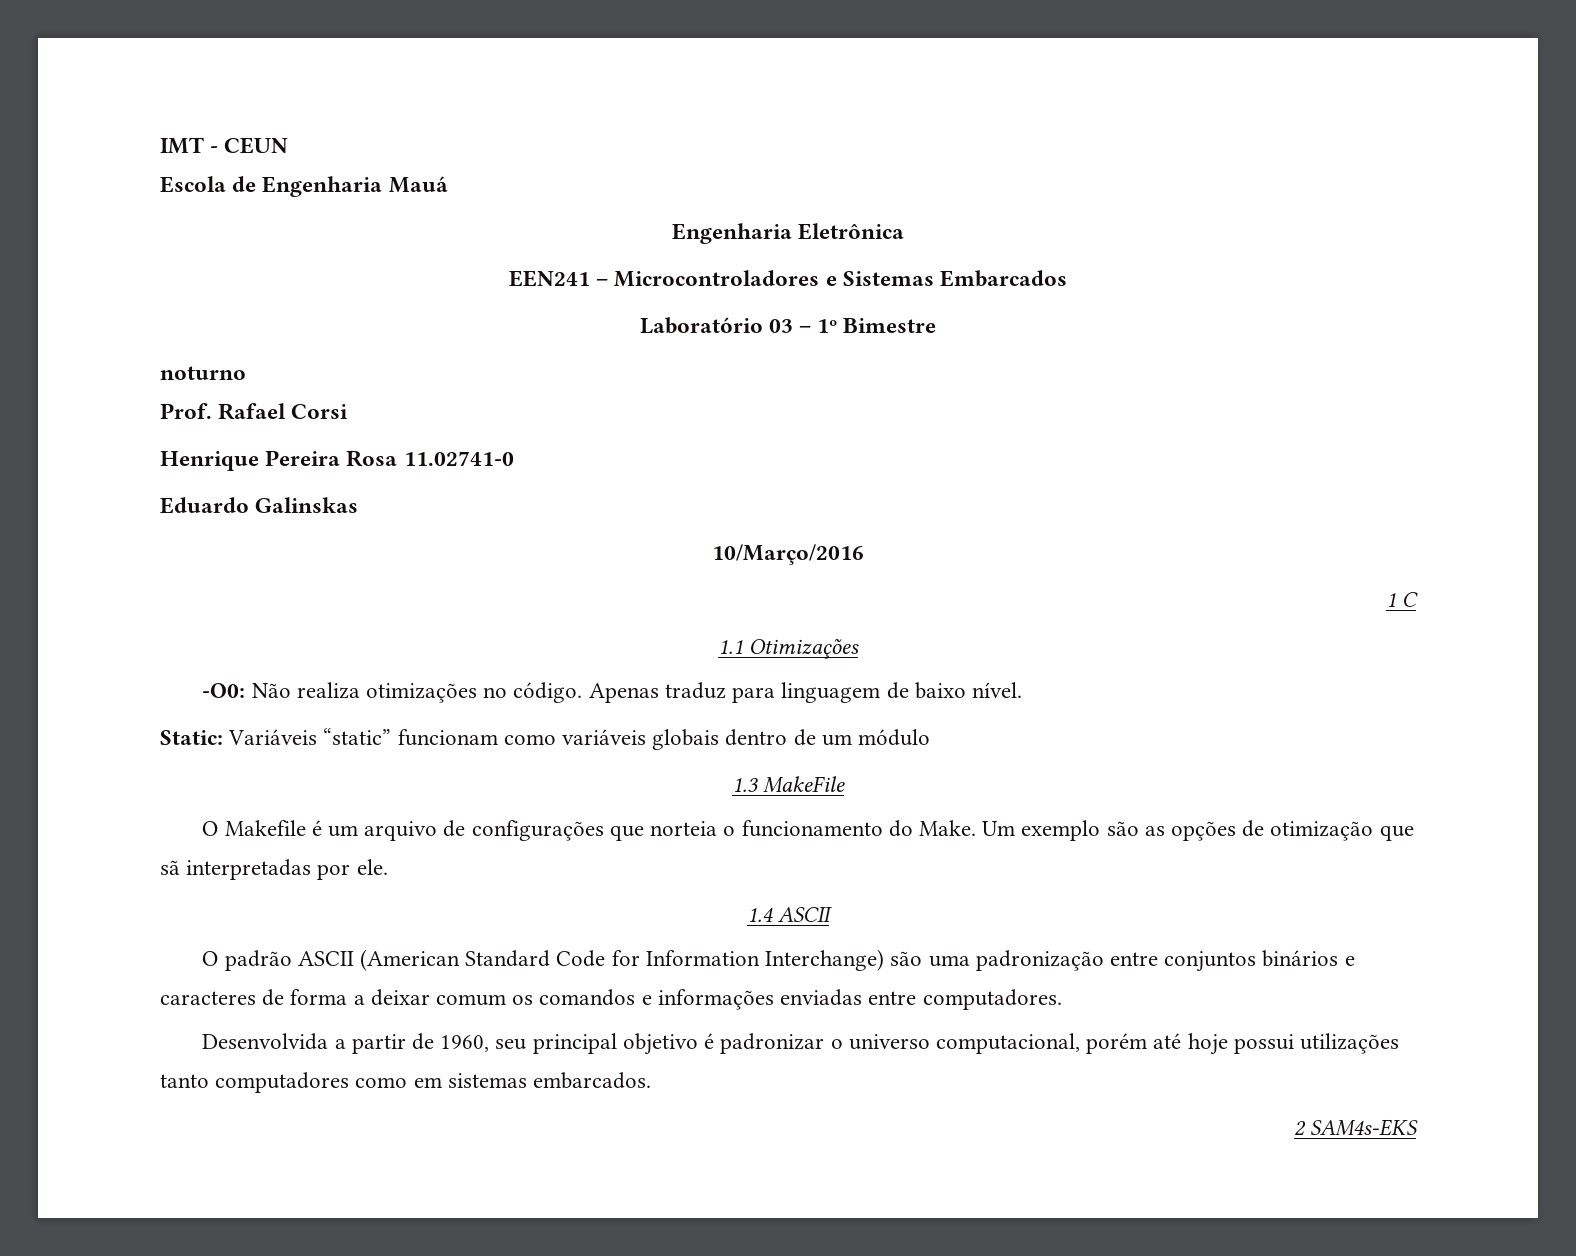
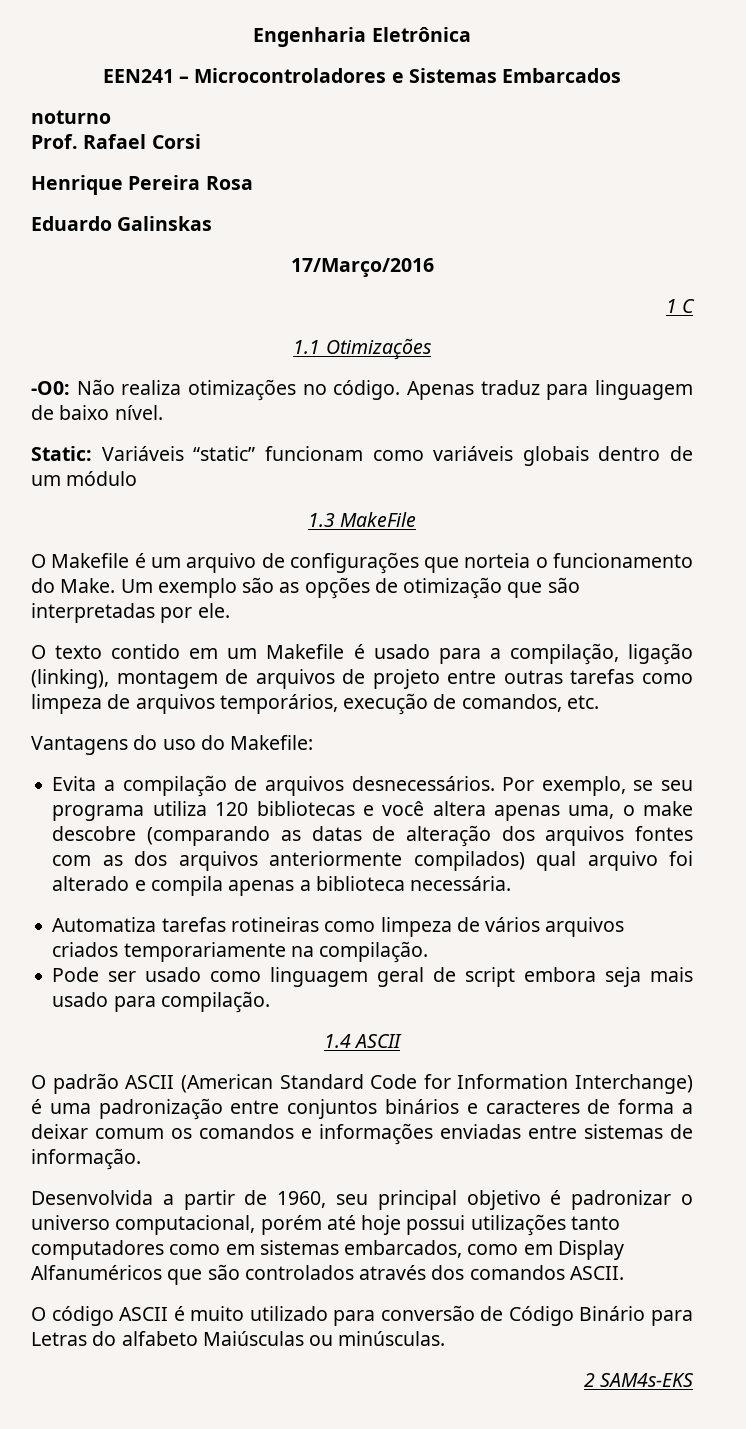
- IMT - CEUN
- Escola de Engenharia Mauá
- Laboratório 03 – 1º Bimestre
- Henrique Pereira Rosa 11.02741-0
+ Henrique Pereira Rosa
- 10/Março/2016
+ 17/Março/2016
- Um exemplo são as opções de otimização que sã interpretadas por ele.
+ Um exemplo são as opções de otimização que são interpretadas por ele.
+ O texto contido em um Makefile é usado para a compilação, ligação (linking), montagem de arquivos de projeto entre outras tarefas como limpeza de arquivos temporários, execução de comandos, etc.
+ Vantagens do uso do Makefile:
+ Evita a compilação de arquivos desnecessários. Por exemplo, se seu programa utiliza 120 bibliotecas e você altera apenas uma, o make descobre (comparando as datas de alteração dos arquivos fontes com as dos arquivos anteriormente compilados) qual arquivo foi alterado e compila apenas a biblioteca necessária.
+ Automatiza tarefas rotineiras como limpeza de vários arquivos criados temporariamente na compilação.
+ Pode ser usado como linguagem geral de script embora seja mais usado para compilação.
- O padrão ASCII (American Standard Code for Information Interchange) são uma padronização entre conjuntos binários e caracteres de forma a deixar comum os comandos e informações enviadas entre computadores.
+ O padrão ASCII (American Standard Code for Information Interchange) é uma padronização entre conjuntos binários e caracteres de forma a deixar comum os comandos e informações enviadas entre sistemas de informação.
- Desenvolvida a partir de 1960, seu principal objetivo é padronizar o universo computacional, porém até hoje possui utilizações tanto computadores como em sistemas embarcados.
+ Desenvolvida a partir de 1960, seu principal objetivo é padronizar o universo computacional, porém até hoje possui utilizações tanto computadores como em sistemas embarcados, como em Display Alfanuméricos que são controlados através dos comandos ASCII.
+ O código ASCII é muito utilizado para conversão de Código Binário para Letras do alfabeto Maiúsculas ou minúsculas.

